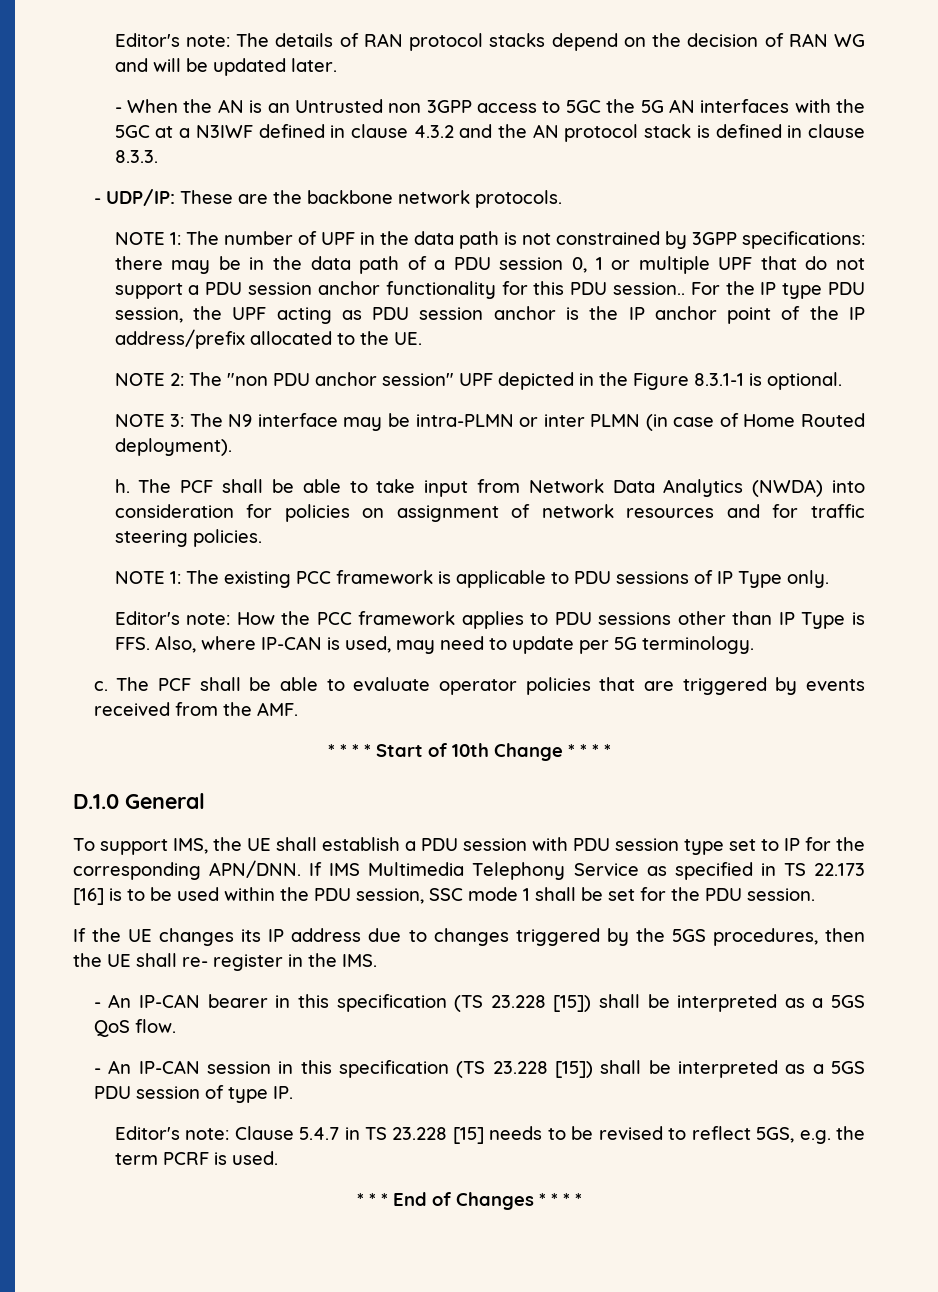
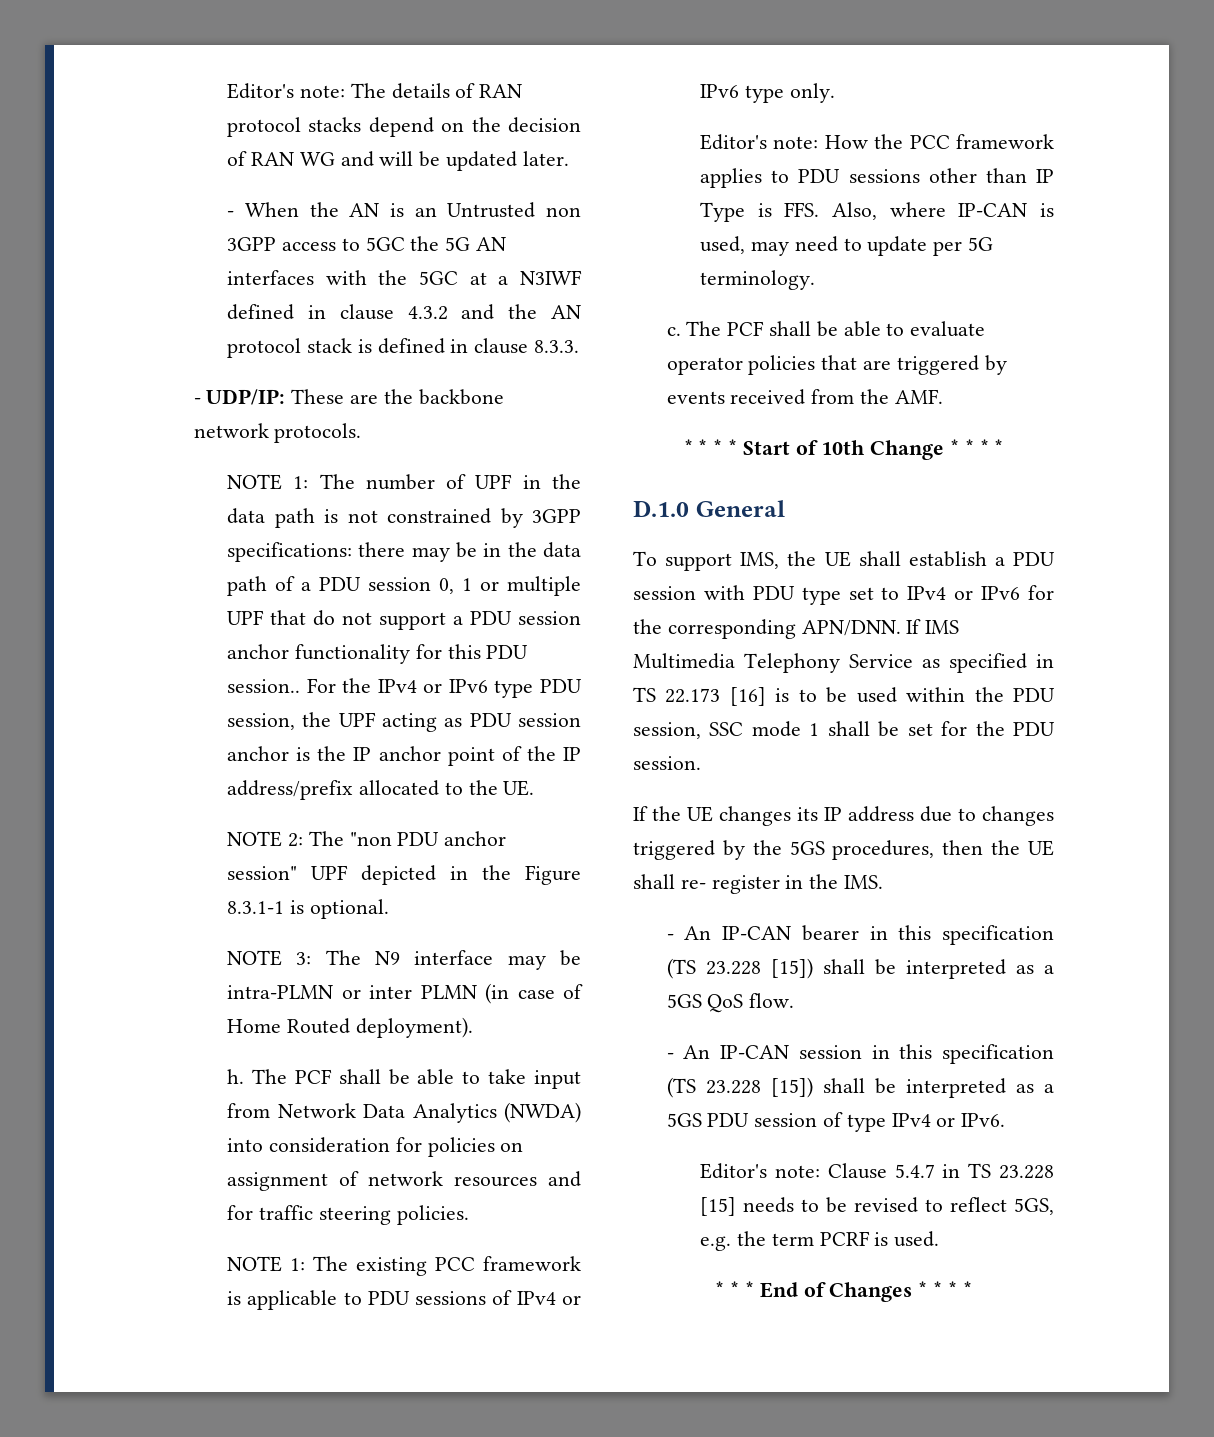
- For the IP type PDU session, the UPF acting as PDU session anchor is the IP anchor point of the IP address/prefix allocated to the UE.
+ For the IPv4 or IPv6 type PDU session, the UPF acting as PDU session anchor is the IP anchor point of the IP address/prefix allocated to the UE.
- NOTE 1: The existing PCC framework is applicable to PDU sessions of IP Type only.
+ NOTE 1: The existing PCC framework is applicable to PDU sessions of IPv4 or IPv6 type only.
- To support IMS, the UE shall establish a PDU session with PDU session type set to IP for the corresponding APN/DNN.
+ To support IMS, the UE shall establish a PDU session with PDU type set to IPv4 or IPv6 for the corresponding APN/DNN.
- - An IP-CAN session in this specification (TS 23.228 [15]) shall be interpreted as a 5GS PDU session of type IP.
+ - An IP-CAN session in this specification (TS 23.228 [15]) shall be interpreted as a 5GS PDU session of type IPv4 or IPv6.

